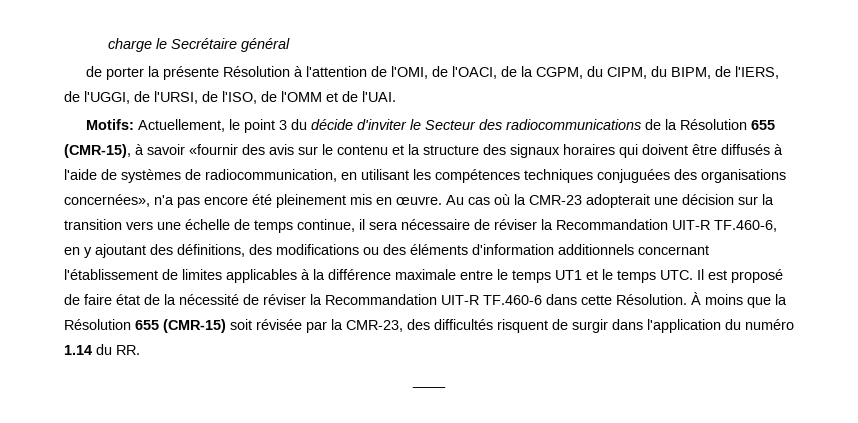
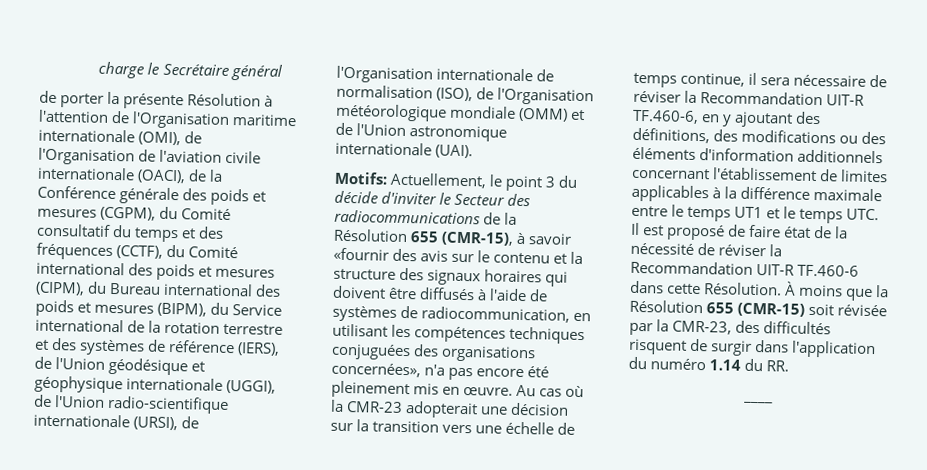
- de porter la présente Résolution à l'attention de l'OMI, de l'OACI, de la CGPM, du CIPM, du BIPM, de l'IERS, de l'UGGI, de l'URSI, de l'ISO, de l'OMM et de l'UAI.
+ de porter la présente Résolution à l'attention de l'Organisation maritime internationale (OMI), de l'Organisation de l'aviation civile internationale (OACI), de la Conférence générale des poids et mesures (CGPM), du Comité consultatif du temps et des fréquences (CCTF), du Comité international des poids et mesures (CIPM), du Bureau international des poids et mesures (BIPM), du Service international de la rotation terrestre et des systèmes de référence (IERS), de l'Union géodésique et géophysique internationale (UGGI), de l'Union radio-scientifique internationale (URSI), de l'Organisation internationale de normalisation (ISO), de l'Organisation météorologique mondiale (OMM) et de l'Union astronomique internationale (UAI).

